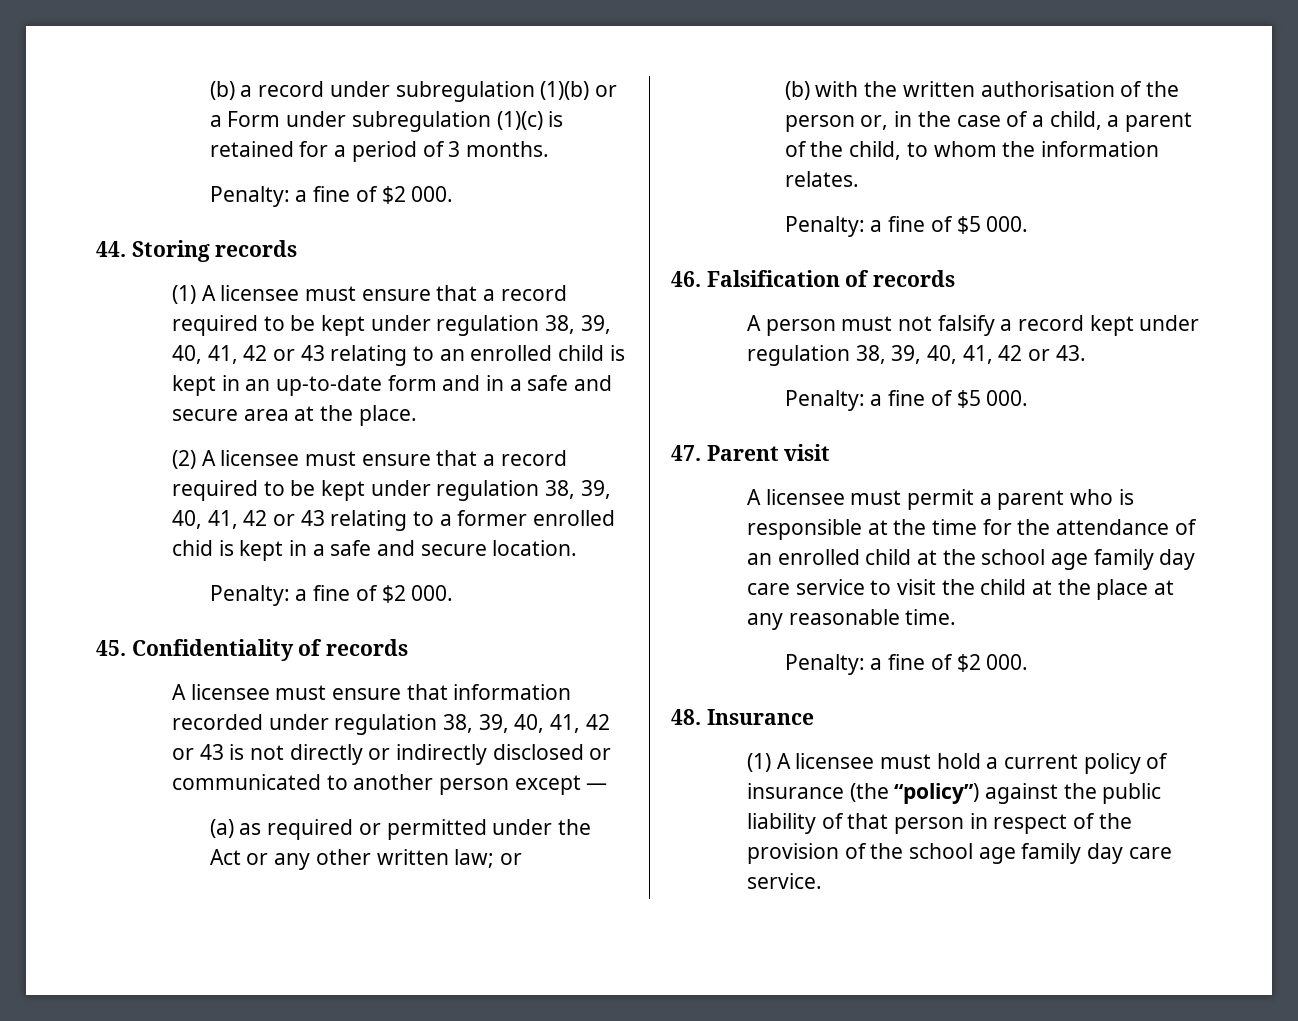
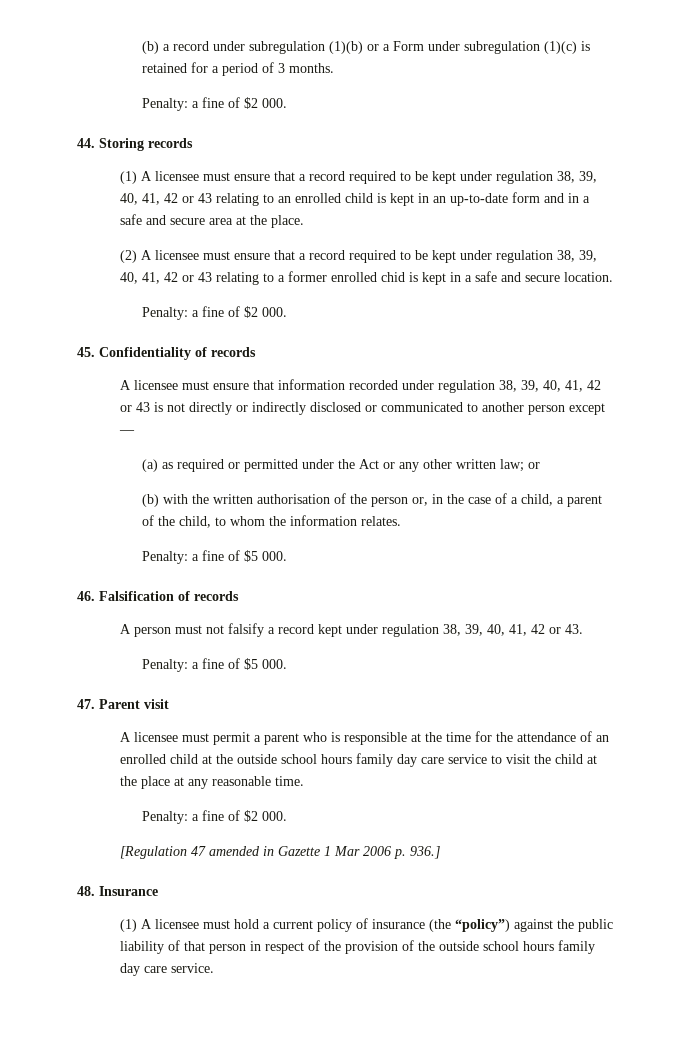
- A licensee must permit a parent who is responsible at the time for the attendance of an enrolled child at the school age family day care service to visit the child at the place at any reasonable time.
+ A licensee must permit a parent who is responsible at the time for the attendance of an enrolled child at the outside school hours family day care service to visit the child at the place at any reasonable time.
+ [Regulation 47 amended in Gazette 1 Mar 2006 p. 936.]
- (1) A licensee must hold a current policy of insurance (the “policy”) against the public liability of that person in respect of the provision of the school age family day care service.
+ (1) A licensee must hold a current policy of insurance (the “policy”) against the public liability of that person in respect of the provision of the outside school hours family day care service.

